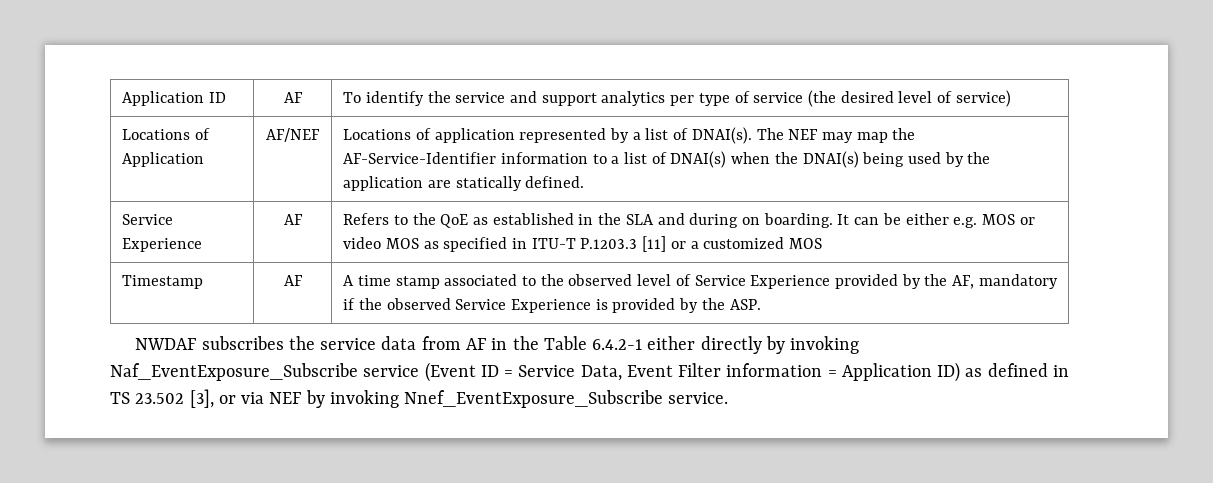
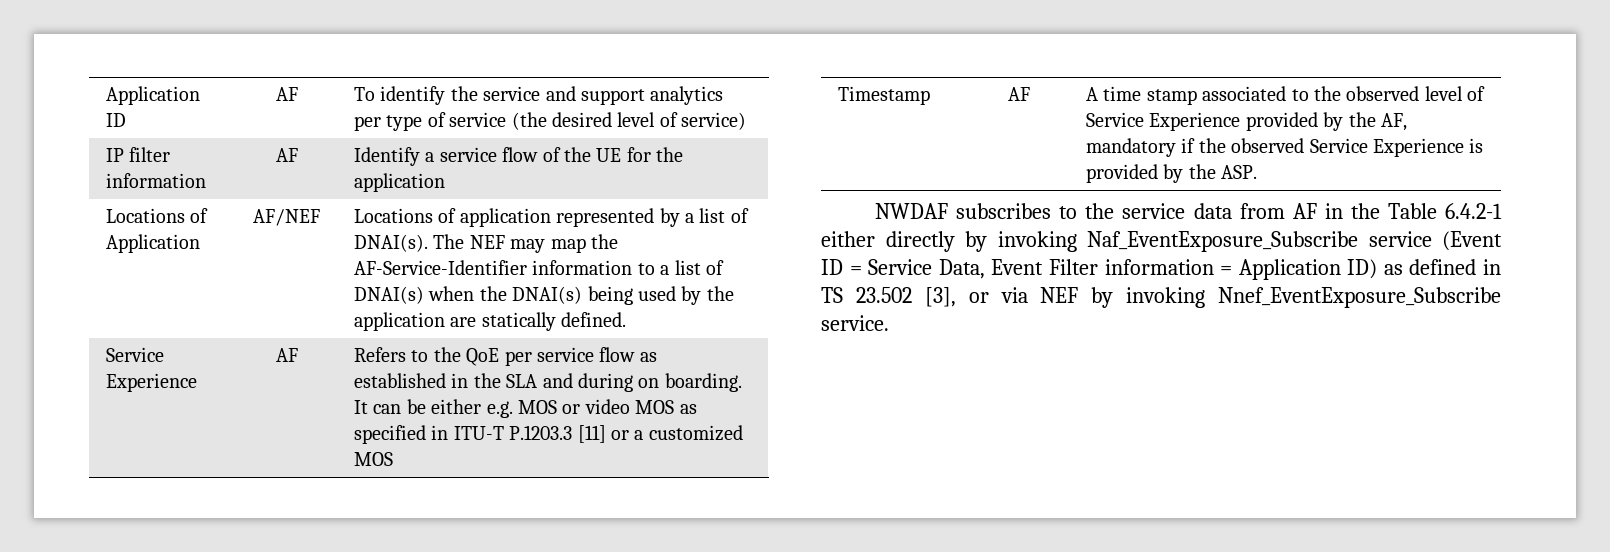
+ IP filter information | AF | Identify a service flow of the UE for the application
- Service Experience | AF | Refers to the QoE as established in the SLA and during on boarding. It can be either e.g. MOS or video MOS as specified in ITU-T P.1203.3 [11] or a customized MOS
+ Service Experience | AF | Refers to the QoE per service flow as established in the SLA and during on boarding. It can be either e.g. MOS or video MOS as specified in ITU-T P.1203.3 [11] or a customized MOS
- NWDAF subscribes the service data from AF in the Table 6.4.2-1 either directly by invoking Naf_EventExposure_Subscribe service (Event ID = Service Data, Event Filter information = Application ID) as defined in TS 23.502 [3], or via NEF by invoking Nnef_EventExposure_Subscribe service.
+ NWDAF subscribes to the service data from AF in the Table 6.4.2-1 either directly by invoking Naf_EventExposure_Subscribe service (Event ID = Service Data, Event Filter information = Application ID) as defined in TS 23.502 [3], or via NEF by invoking Nnef_EventExposure_Subscribe service.

